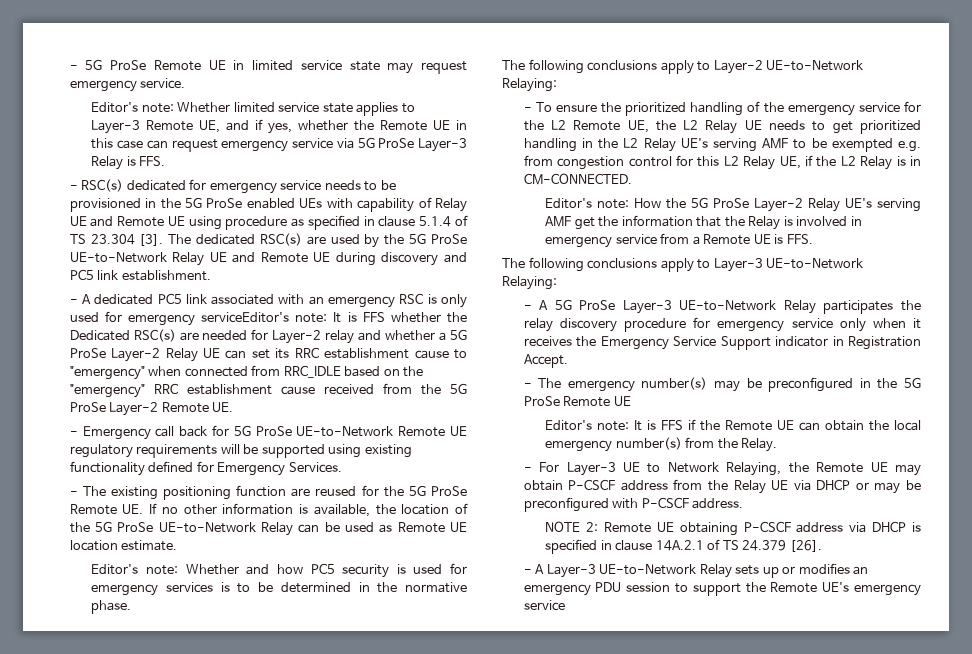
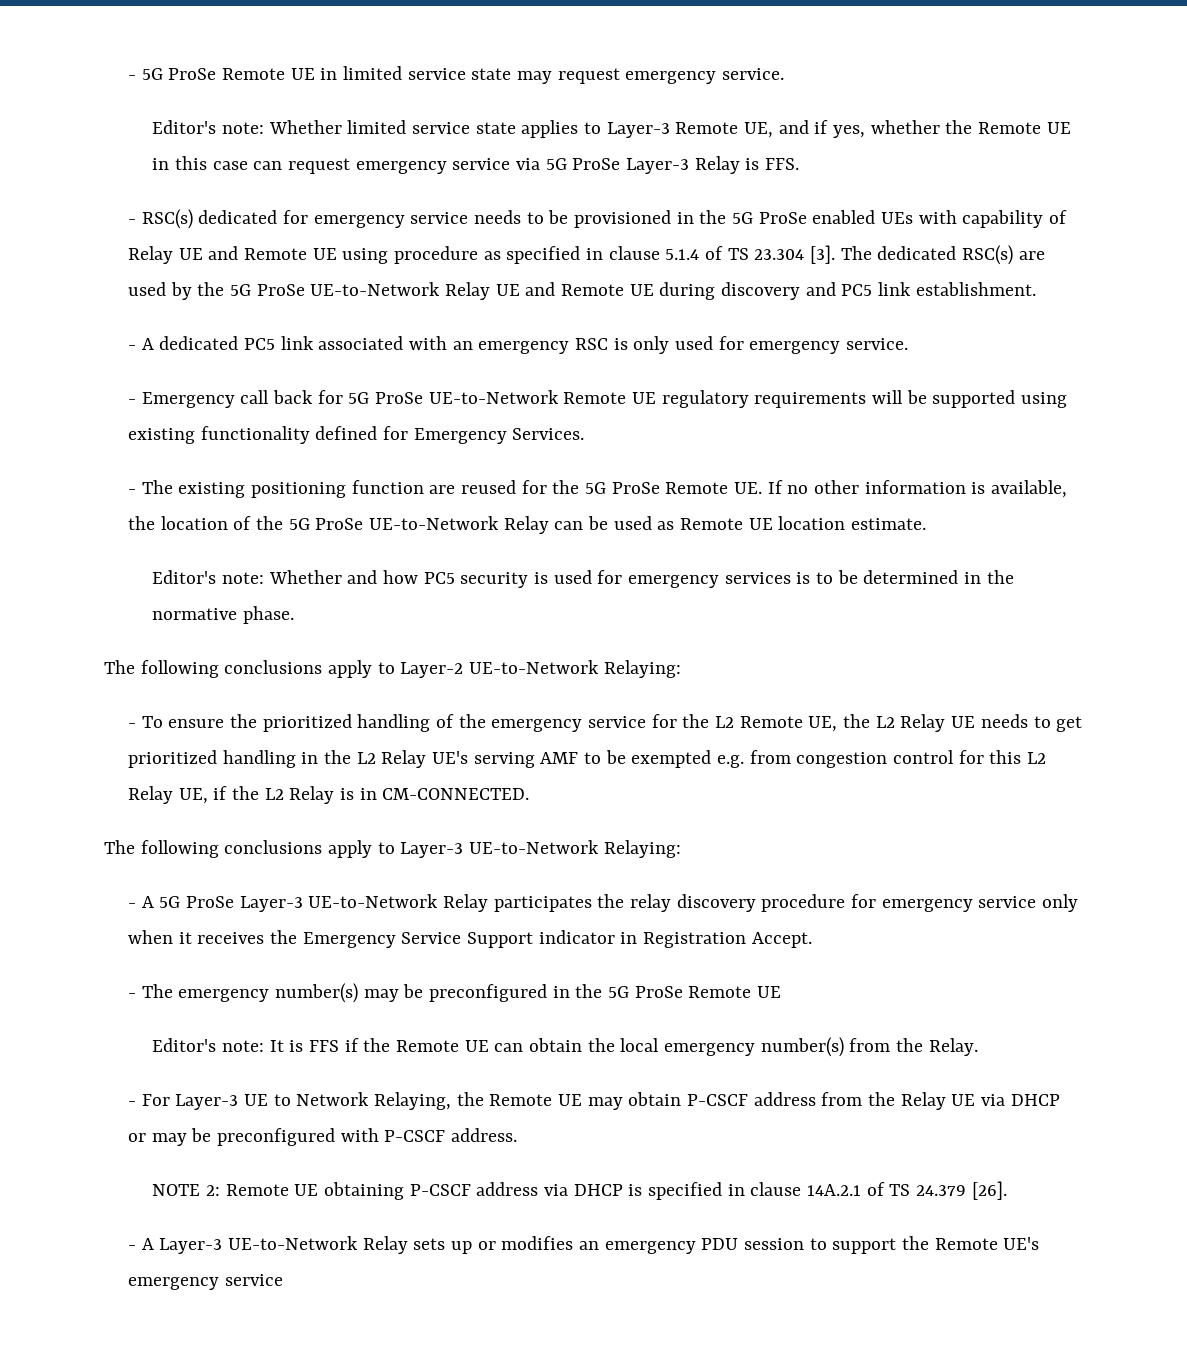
- - A dedicated PC5 link associated with an emergency RSC is only used for emergency serviceEditor's note: It is FFS whether the Dedicated RSC(s) are needed for Layer-2 relay and whether a 5G ProSe Layer-2 Relay UE can set its RRC establishment cause to "emergency" when connected from RRC_IDLE based on the "emergency" RRC establishment cause received from the 5G ProSe Layer-2 Remote UE.
+ - A dedicated PC5 link associated with an emergency RSC is only used for emergency service.
- Editor's note: How the 5G ProSe Layer-2 Relay UE's serving AMF get the information that the Relay is involved in emergency service from a Remote UE is FFS.

